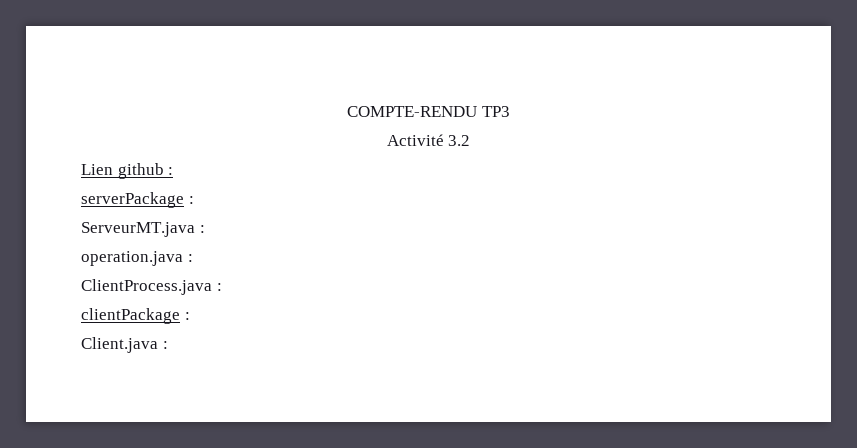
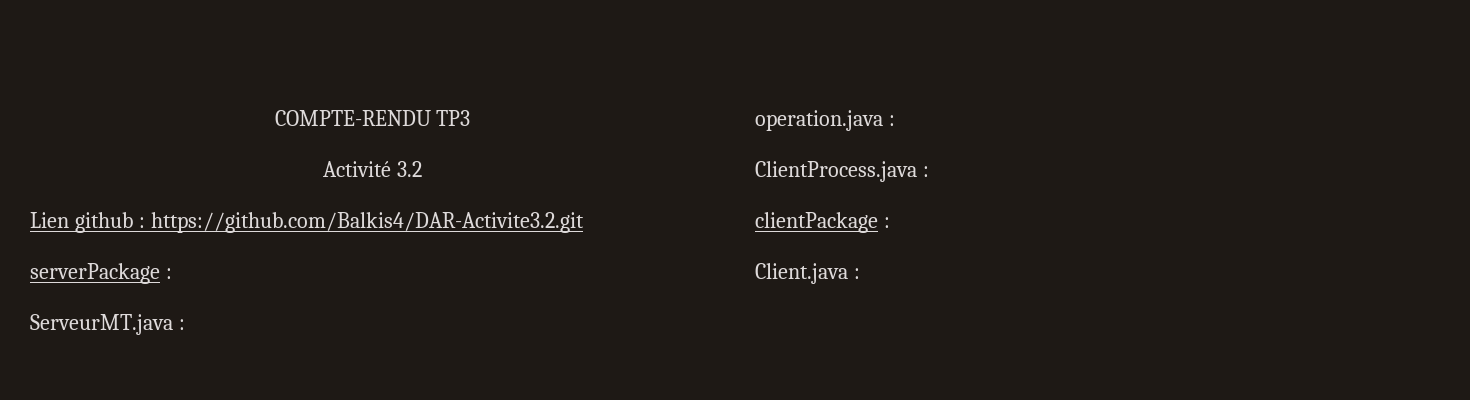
- Lien github :
+ Lien github : https://github.com/Balkis4/DAR-Activite3.2.git

